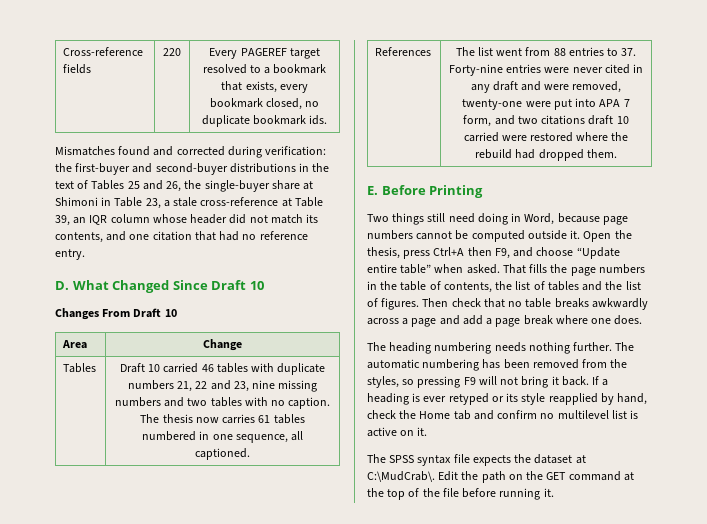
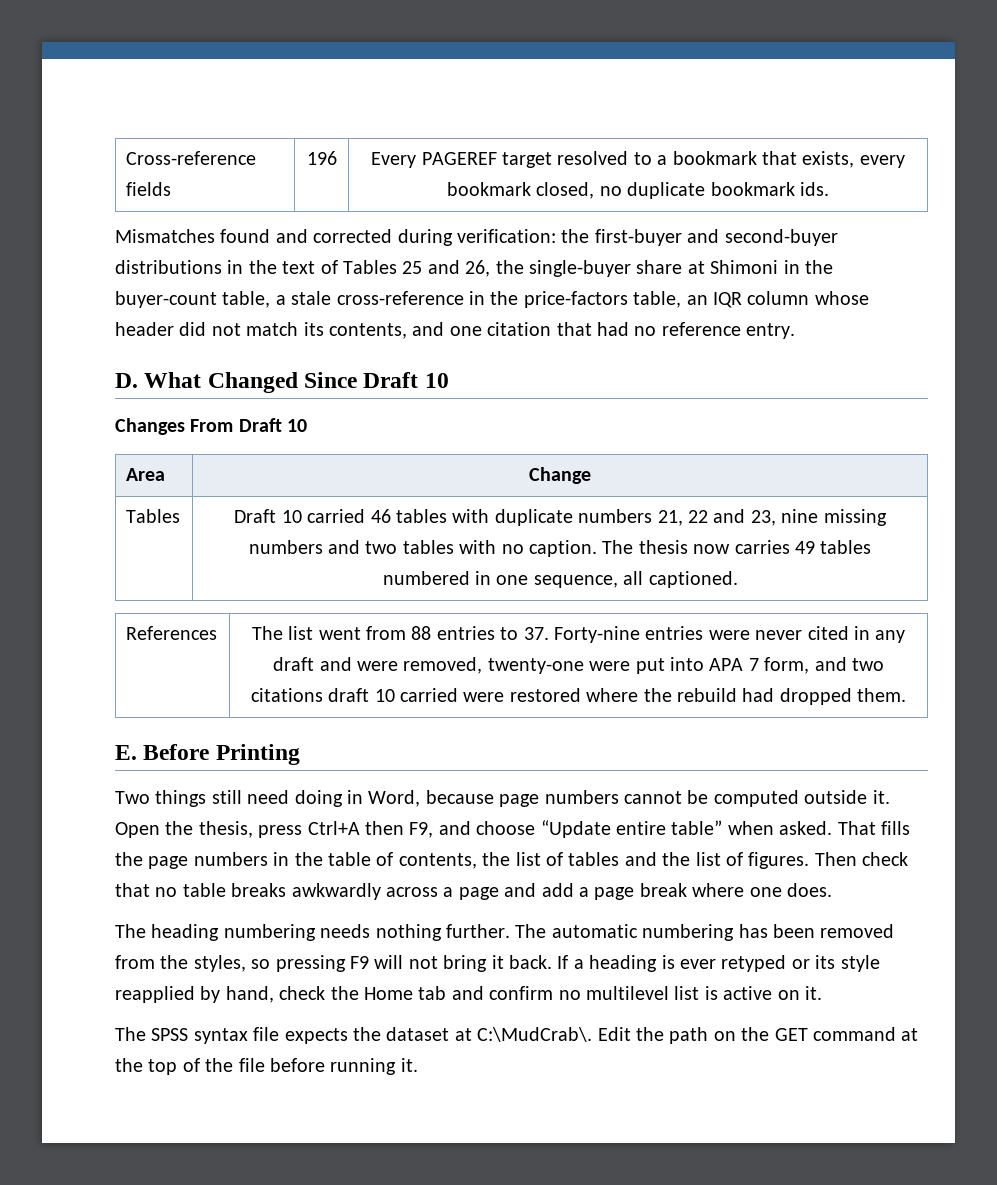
- Cross-reference fields | 220 | Every PAGEREF target resolved to a bookmark that exists, every bookmark closed, no duplicate bookmark ids.
+ Cross-reference fields | 196 | Every PAGEREF target resolved to a bookmark that exists, every bookmark closed, no duplicate bookmark ids.
- Mismatches found and corrected during verification: the first-buyer and second-buyer distributions in the text of Tables 25 and 26, the single-buyer share at Shimoni in Table 23, a stale cross-reference at Table 39, an IQR column whose header did not match its contents, and one citation that had no reference entry.
+ Mismatches found and corrected during verification: the first-buyer and second-buyer distributions in the text of Tables 25 and 26, the single-buyer share at Shimoni in the buyer-count table, a stale cross-reference in the price-factors table, an IQR column whose header did not match its contents, and one citation that had no reference entry.
- Tables | Draft 10 carried 46 tables with duplicate numbers 21, 22 and 23, nine missing numbers and two tables with no caption. The thesis now carries 61 tables numbered in one sequence, all captioned.
+ Tables | Draft 10 carried 46 tables with duplicate numbers 21, 22 and 23, nine missing numbers and two tables with no caption. The thesis now carries 49 tables numbered in one sequence, all captioned.

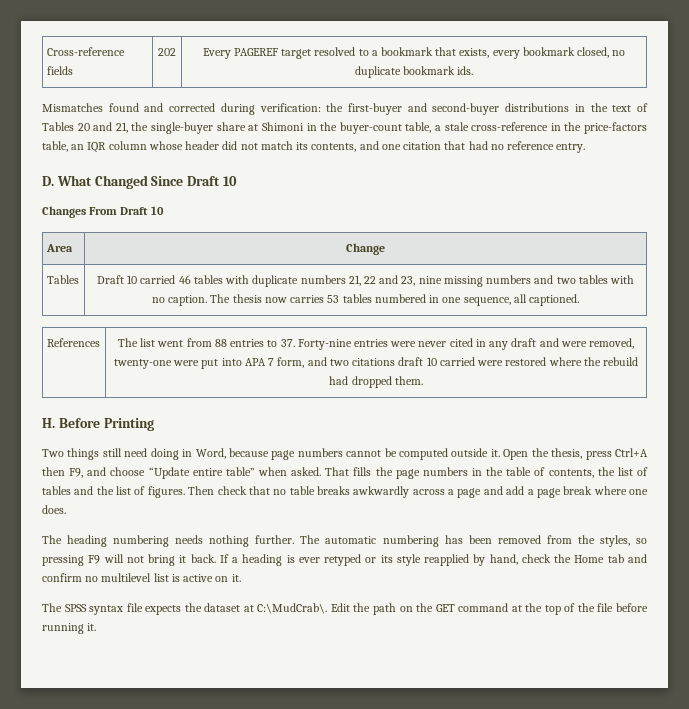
- Cross-reference fields | 196 | Every PAGEREF target resolved to a bookmark that exists, every bookmark closed, no duplicate bookmark ids.
+ Cross-reference fields | 202 | Every PAGEREF target resolved to a bookmark that exists, every bookmark closed, no duplicate bookmark ids.
- Mismatches found and corrected during verification: the first-buyer and second-buyer distributions in the text of Tables 25 and 26, the single-buyer share at Shimoni in the buyer-count table, a stale cross-reference in the price-factors table, an IQR column whose header did not match its contents, and one citation that had no reference entry.
+ Mismatches found and corrected during verification: the first-buyer and second-buyer distributions in the text of Tables 20 and 21, the single-buyer share at Shimoni in the buyer-count table, a stale cross-reference in the price-factors table, an IQR column whose header did not match its contents, and one citation that had no reference entry.
- Tables | Draft 10 carried 46 tables with duplicate numbers 21, 22 and 23, nine missing numbers and two tables with no caption. The thesis now carries 49 tables numbered in one sequence, all captioned.
+ Tables | Draft 10 carried 46 tables with duplicate numbers 21, 22 and 23, nine missing numbers and two tables with no caption. The thesis now carries 53 tables numbered in one sequence, all captioned.
- E. Before Printing
+ H. Before Printing

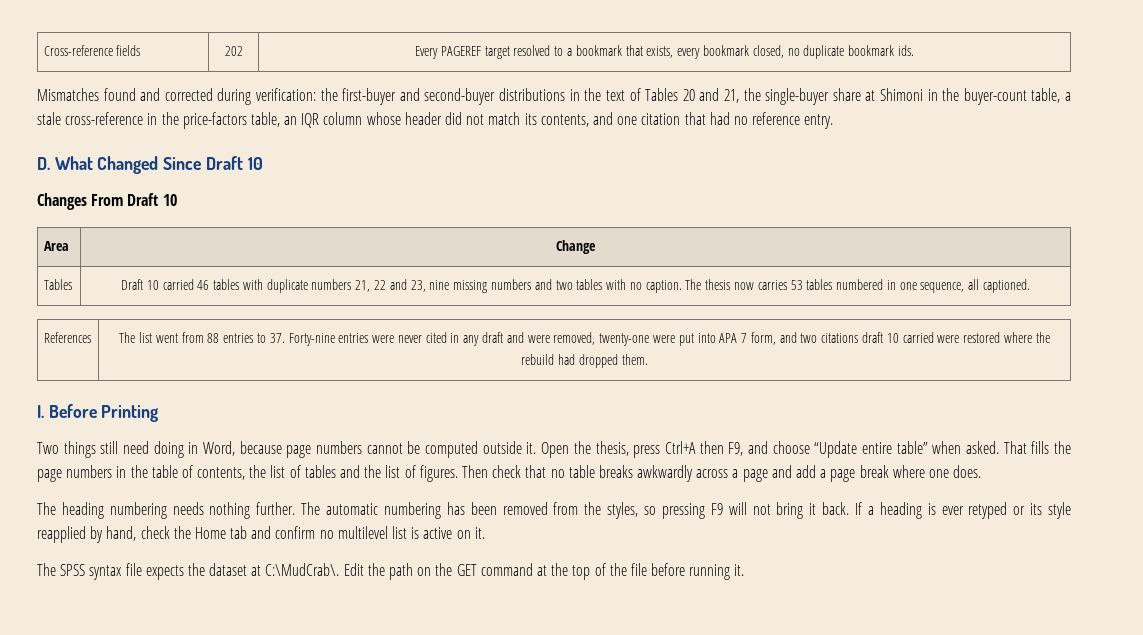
- H. Before Printing
+ I. Before Printing

